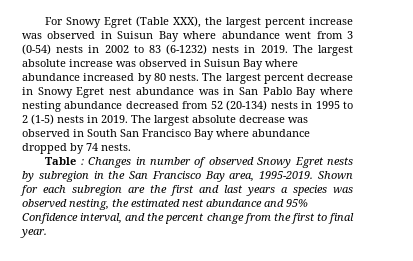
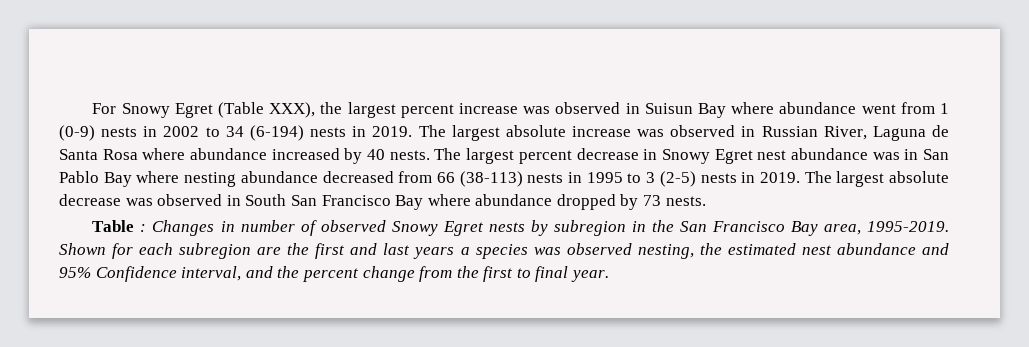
- For Snowy Egret (Table XXX), the largest percent increase was observed in Suisun Bay where abundance went from 3 (0-54) nests in 2002 to 83 (6-1232) nests in 2019.
+ For Snowy Egret (Table XXX), the largest percent increase was observed in Suisun Bay where abundance went from 1 (0-9) nests in 2002 to 34 (6-194) nests in 2019.
- The largest absolute increase was observed in Suisun Bay where abundance increased by 80 nests.
+ The largest absolute increase was observed in Russian River, Laguna de Santa Rosa where abundance increased by 40 nests.
- The largest percent decrease in Snowy Egret nest abundance was in San Pablo Bay where nesting abundance decreased from 52 (20-134) nests in 1995 to 2 (1-5) nests in 2019.
+ The largest percent decrease in Snowy Egret nest abundance was in San Pablo Bay where nesting abundance decreased from 66 (38-113) nests in 1995 to 3 (2-5) nests in 2019.
- The largest absolute decrease was observed in South San Francisco Bay where abundance dropped by 74 nests.
+ The largest absolute decrease was observed in South San Francisco Bay where abundance dropped by 73 nests.

